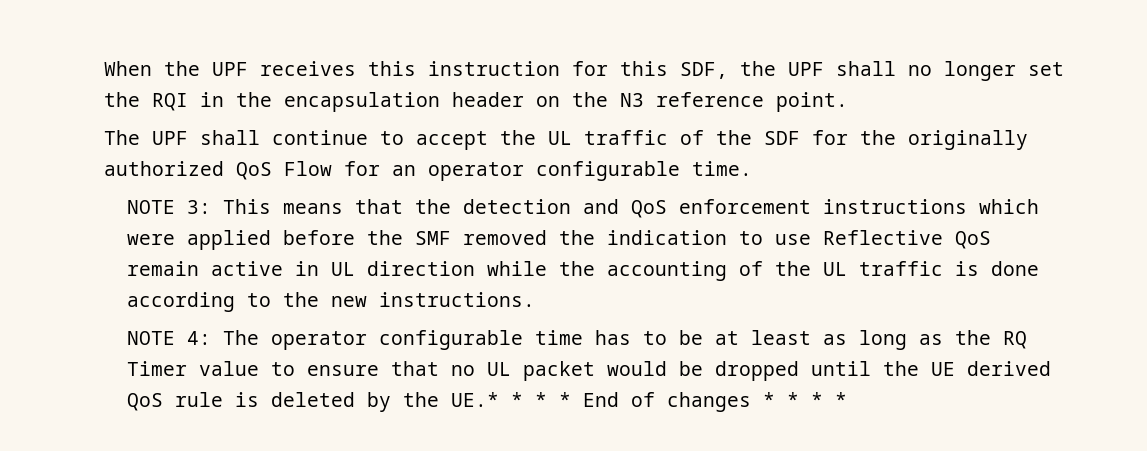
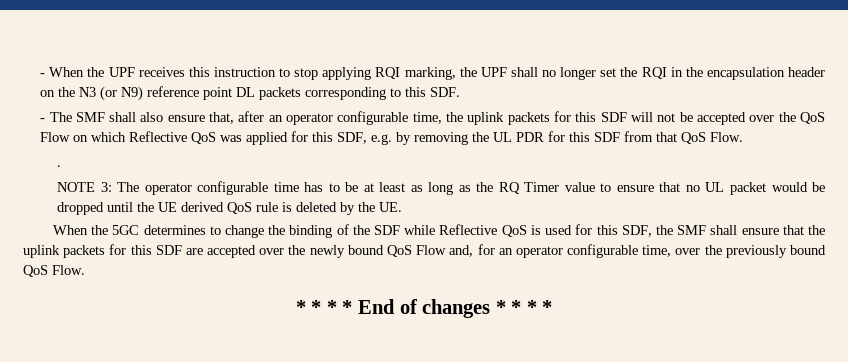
- When the UPF receives this instruction for this SDF, the UPF shall no longer set the RQI in the encapsulation header on the N3 reference point.
- The UPF shall continue to accept the UL traffic of the SDF for the originally authorized QoS Flow for an operator configurable time.
- NOTE 3: This means that the detection and QoS enforcement instructions which were applied before the SMF removed the indication to use Reflective QoS remain active in UL direction while the accounting of the UL traffic is done according to the new instructions.
- NOTE 4:
+ - When the UPF receives this instruction to stop applying RQI marking, the UPF shall no longer set the RQI in the encapsulation header on the N3 (or N9) reference point DL packets corresponding to this SDF.
+ - The SMF shall also ensure that, after an operator configurable time, the uplink packets for this SDF will not be accepted over the QoS Flow on which Reflective QoS was applied for this SDF, e.g. by removing the UL PDR for this SDF from that QoS Flow.
+ .
+ NOTE 3:
- The operator configurable time has to be at least as long as the RQ Timer value to ensure that no UL packet would be dropped until the UE derived QoS rule is deleted by the UE.* * * * End of changes * * * *
+ The operator configurable time has to be at least as long as the RQ Timer value to ensure that no UL packet would be dropped until the UE derived QoS rule is deleted by the UE.
+ When the 5GC determines to change the binding of the SDF while Reflective QoS is used for this SDF, the SMF shall ensure that the uplink packets for this SDF are accepted over the newly bound QoS Flow and, for an operator configurable time, over the previously bound QoS Flow.
+ * * * * End of changes * * * *

